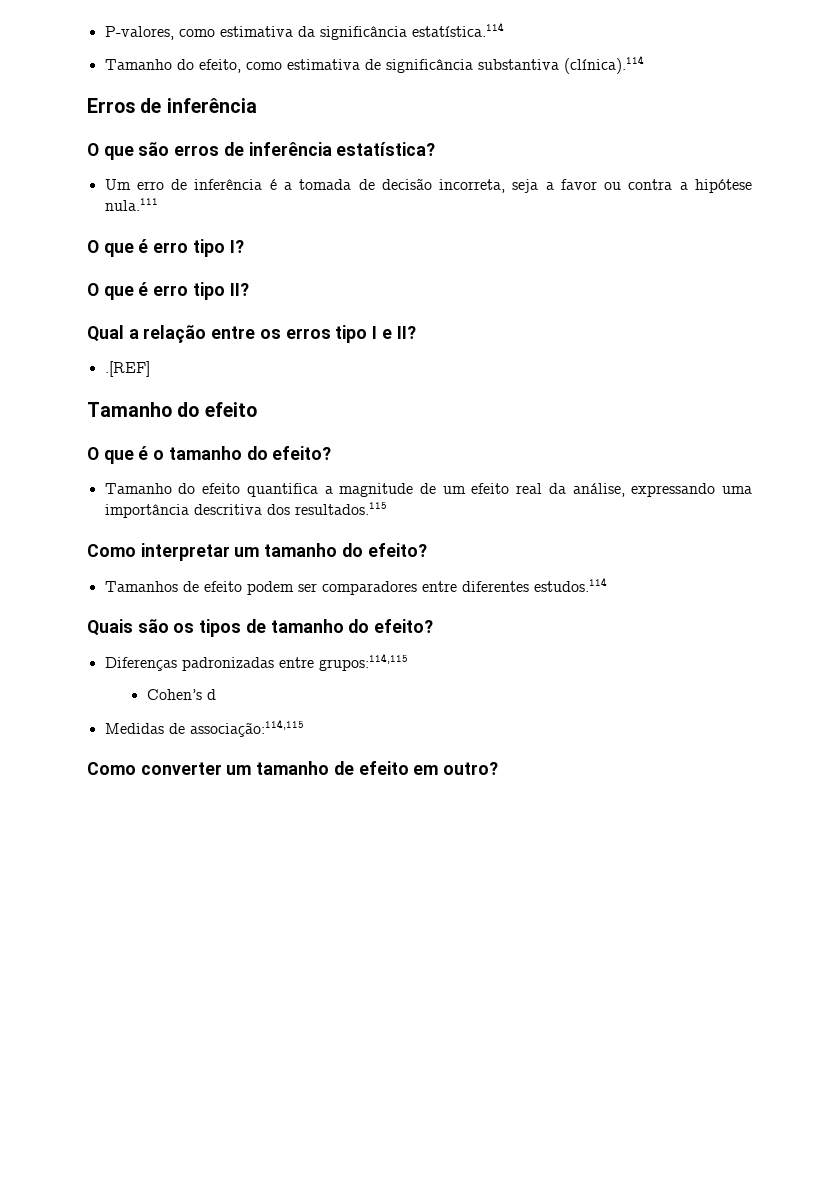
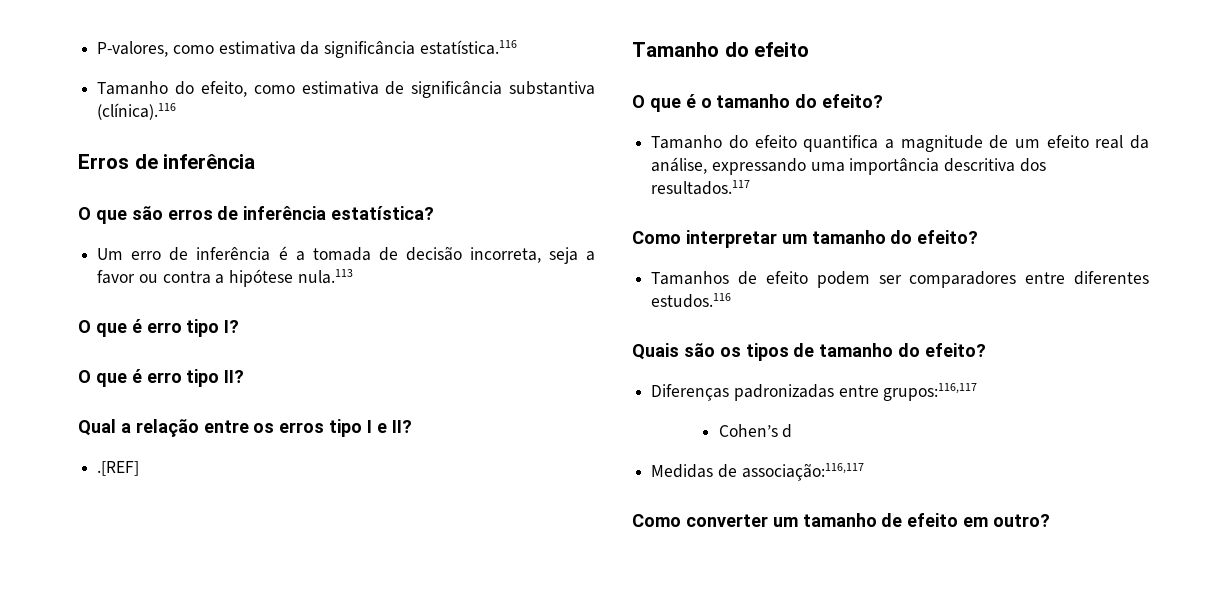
- P-valores, como estimativa da significância estatística.114
+ P-valores, como estimativa da significância estatística.116
- Tamanho do efeito, como estimativa de significância substantiva (clínica).114
+ Tamanho do efeito, como estimativa de significância substantiva (clínica).116
- Um erro de inferência é a tomada de decisão incorreta, seja a favor ou contra a hipótese nula.111
+ Um erro de inferência é a tomada de decisão incorreta, seja a favor ou contra a hipótese nula.113
- Tamanho do efeito quantifica a magnitude de um efeito real da análise, expressando uma importância descritiva dos resultados.115
+ Tamanho do efeito quantifica a magnitude de um efeito real da análise, expressando uma importância descritiva dos resultados.117
- Tamanhos de efeito podem ser comparadores entre diferentes estudos.114
+ Tamanhos de efeito podem ser comparadores entre diferentes estudos.116
- Diferenças padronizadas entre grupos:114,115
+ Diferenças padronizadas entre grupos:116,117
- Medidas de associação:114,115
+ Medidas de associação:116,117

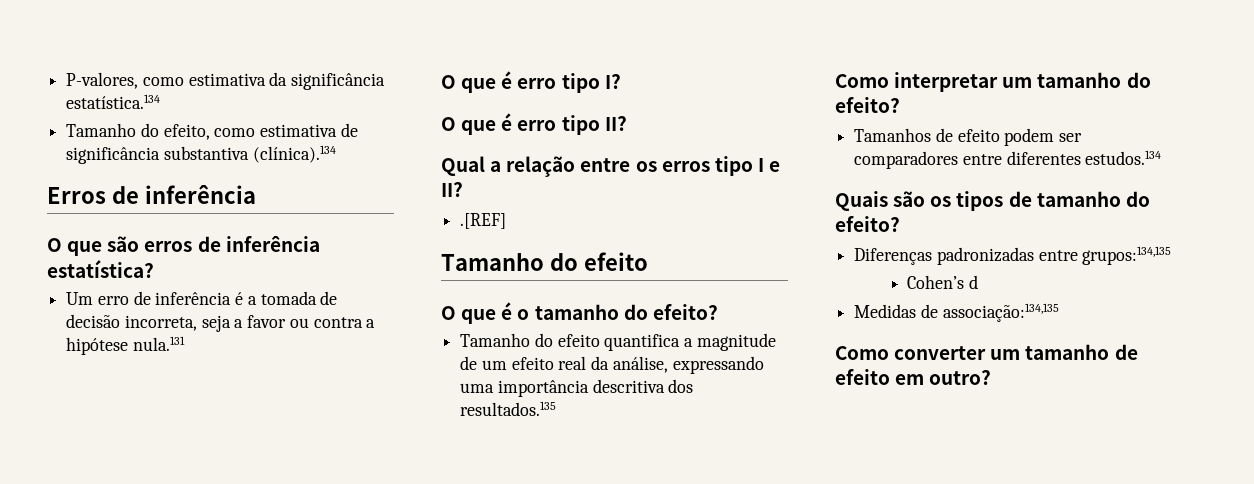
- P-valores, como estimativa da significância estatística.116
+ P-valores, como estimativa da significância estatística.134
- Tamanho do efeito, como estimativa de significância substantiva (clínica).116
+ Tamanho do efeito, como estimativa de significância substantiva (clínica).134
- Um erro de inferência é a tomada de decisão incorreta, seja a favor ou contra a hipótese nula.113
+ Um erro de inferência é a tomada de decisão incorreta, seja a favor ou contra a hipótese nula.131
- Tamanho do efeito quantifica a magnitude de um efeito real da análise, expressando uma importância descritiva dos resultados.117
+ Tamanho do efeito quantifica a magnitude de um efeito real da análise, expressando uma importância descritiva dos resultados.135
- Tamanhos de efeito podem ser comparadores entre diferentes estudos.116
+ Tamanhos de efeito podem ser comparadores entre diferentes estudos.134
- Diferenças padronizadas entre grupos:116,117
+ Diferenças padronizadas entre grupos:134,135
- Medidas de associação:116,117
+ Medidas de associação:134,135

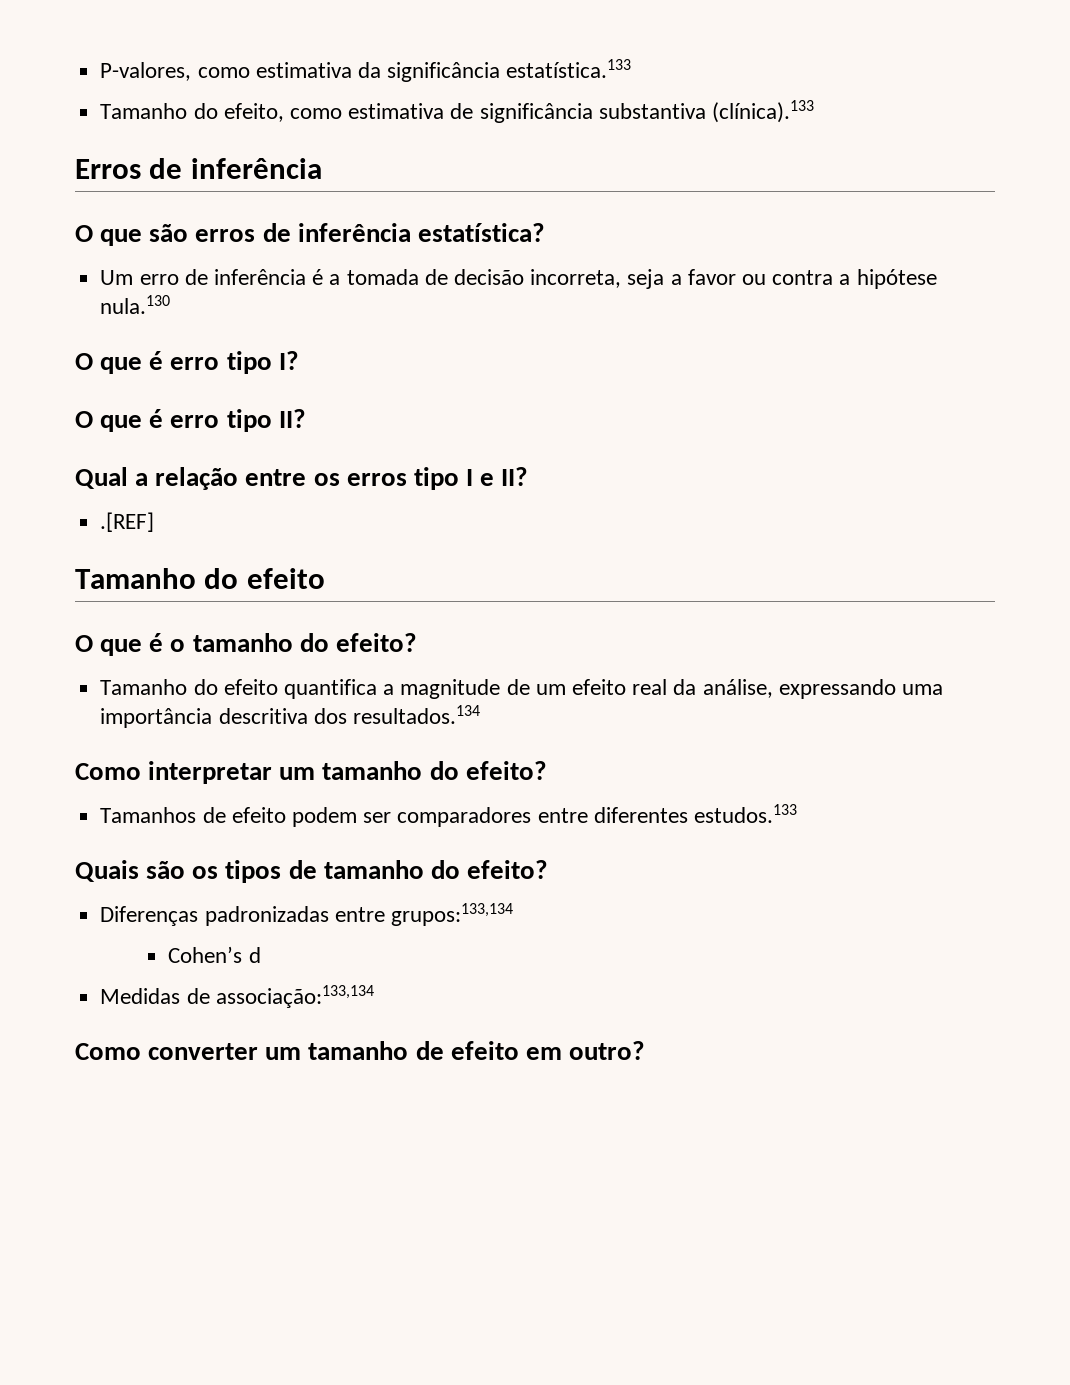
- P-valores, como estimativa da significância estatística.134
+ P-valores, como estimativa da significância estatística.133
- Tamanho do efeito, como estimativa de significância substantiva (clínica).134
+ Tamanho do efeito, como estimativa de significância substantiva (clínica).133
- Um erro de inferência é a tomada de decisão incorreta, seja a favor ou contra a hipótese nula.131
+ Um erro de inferência é a tomada de decisão incorreta, seja a favor ou contra a hipótese nula.130
- Tamanho do efeito quantifica a magnitude de um efeito real da análise, expressando uma importância descritiva dos resultados.135
+ Tamanho do efeito quantifica a magnitude de um efeito real da análise, expressando uma importância descritiva dos resultados.134
- Tamanhos de efeito podem ser comparadores entre diferentes estudos.134
+ Tamanhos de efeito podem ser comparadores entre diferentes estudos.133
- Diferenças padronizadas entre grupos:134,135
+ Diferenças padronizadas entre grupos:133,134
- Medidas de associação:134,135
+ Medidas de associação:133,134

